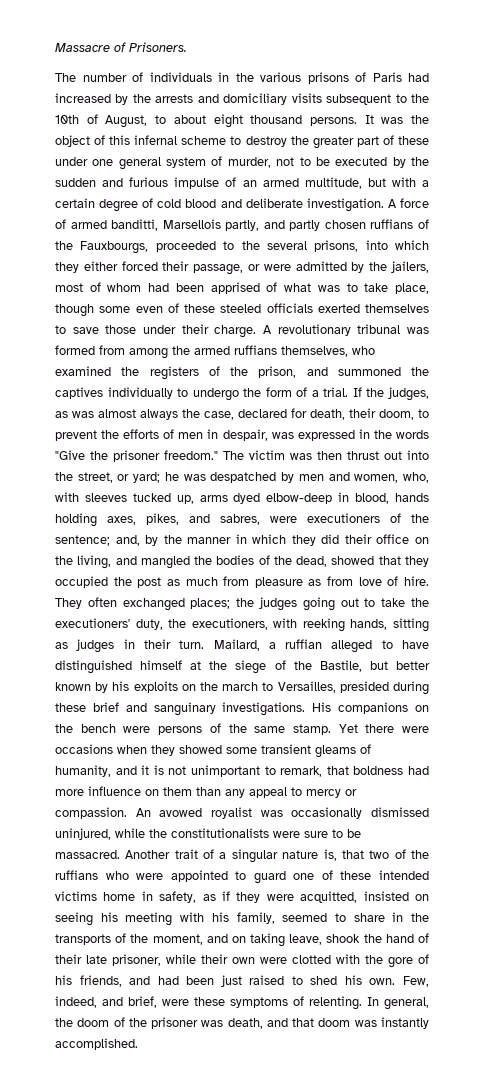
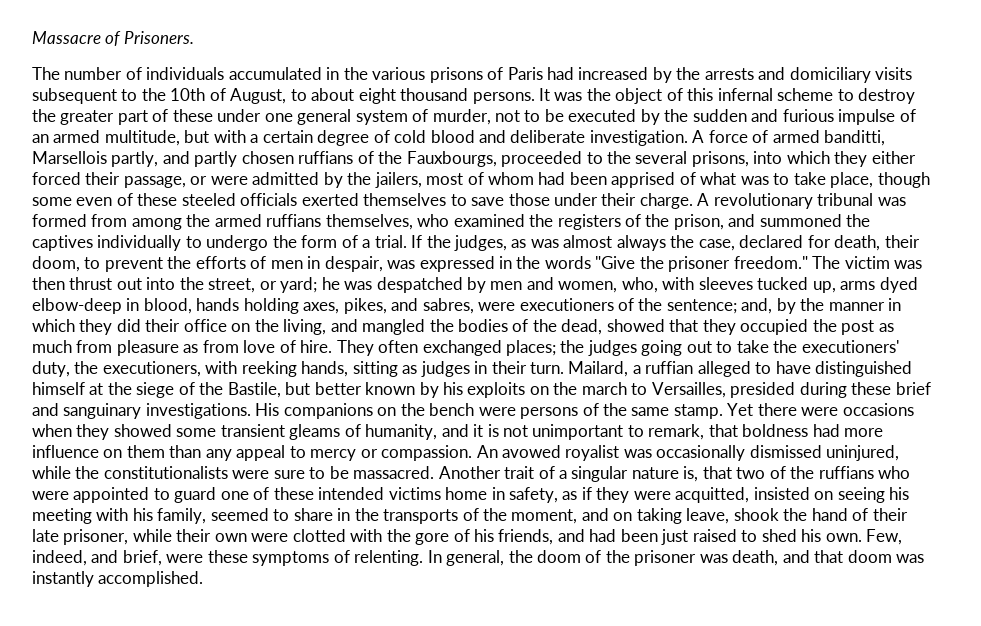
- The number of individuals in the various prisons of Paris had increased by the arrests and domiciliary visits subsequent to the 10th of August, to about eight thousand persons.
+ The number of individuals accumulated in the various prisons of Paris had increased by the arrests and domiciliary visits subsequent to the 10th of August, to about eight thousand persons.

